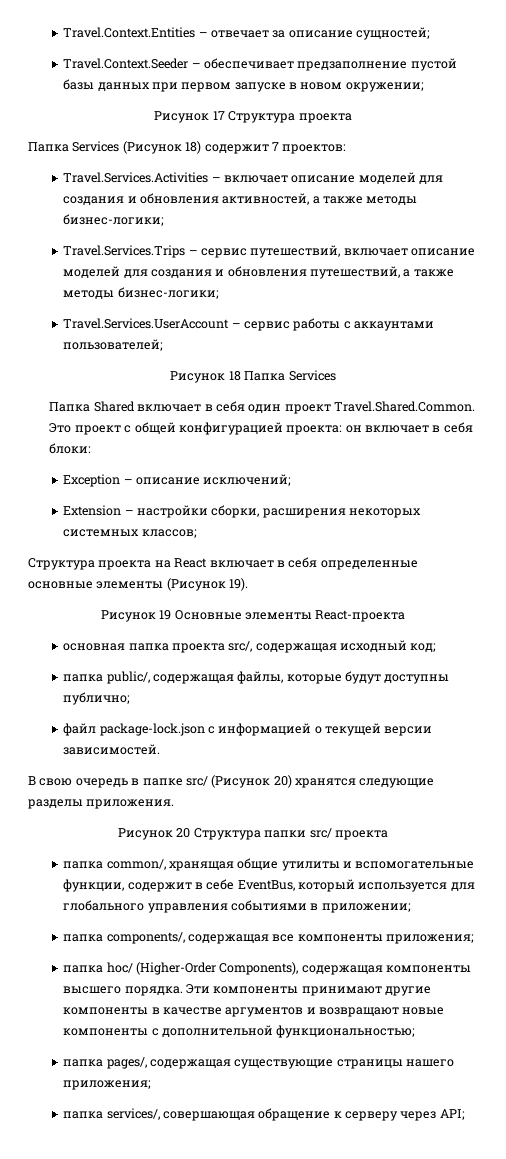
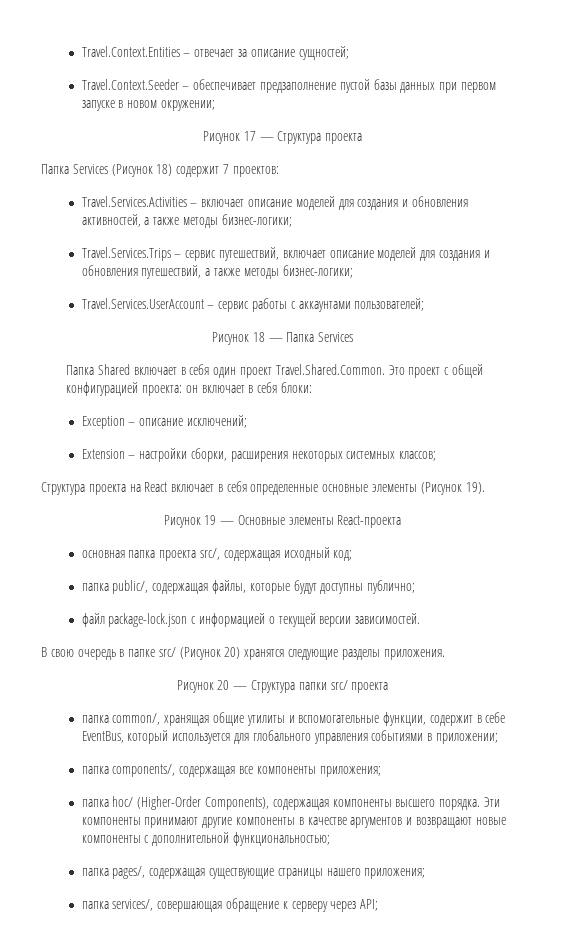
- Рисунок 17 Структура проекта
+ Рисунок 17 — Структура проекта
- Рисунок 18 Папка Services
+ Рисунок 18 — Папка Services
- Рисунок 19 Основные элементы React-проекта
+ Рисунок 19 — Основные элементы React-проекта
- Рисунок 20 Структура папки src/ проекта
+ Рисунок 20 — Структура папки src/ проекта

